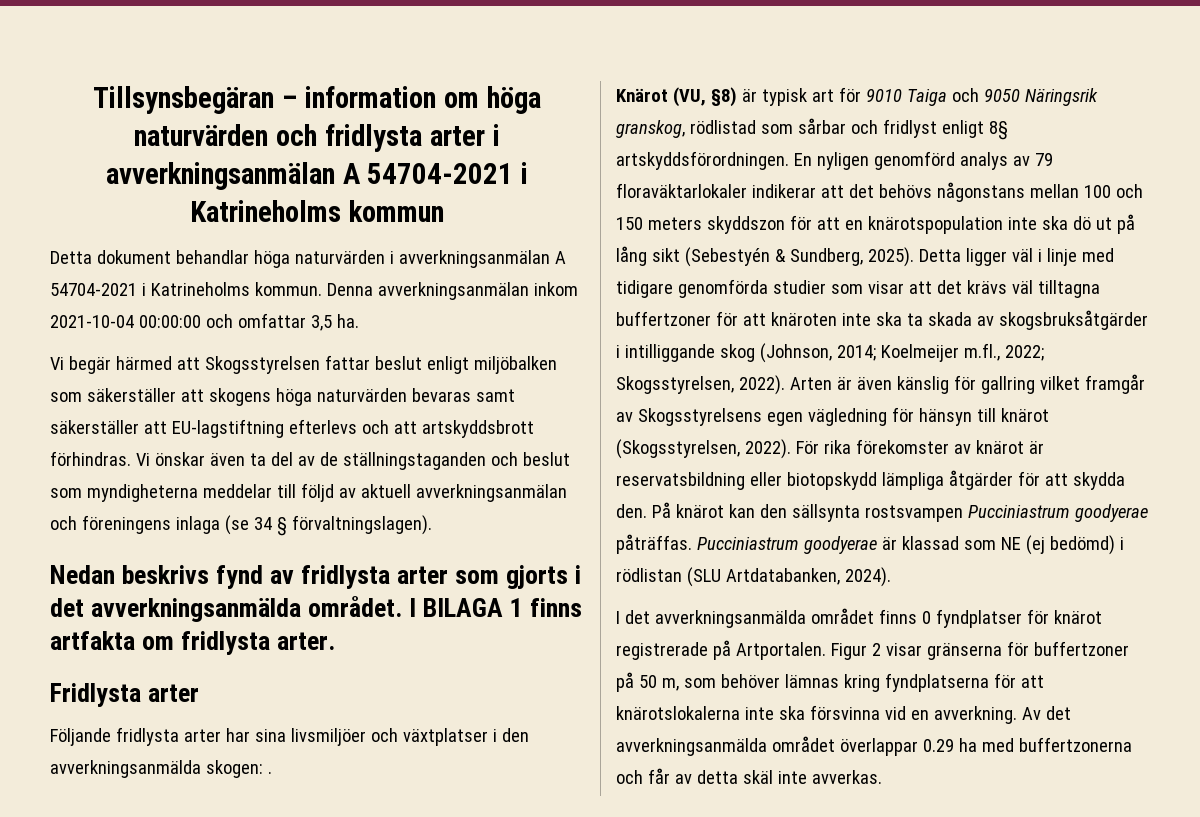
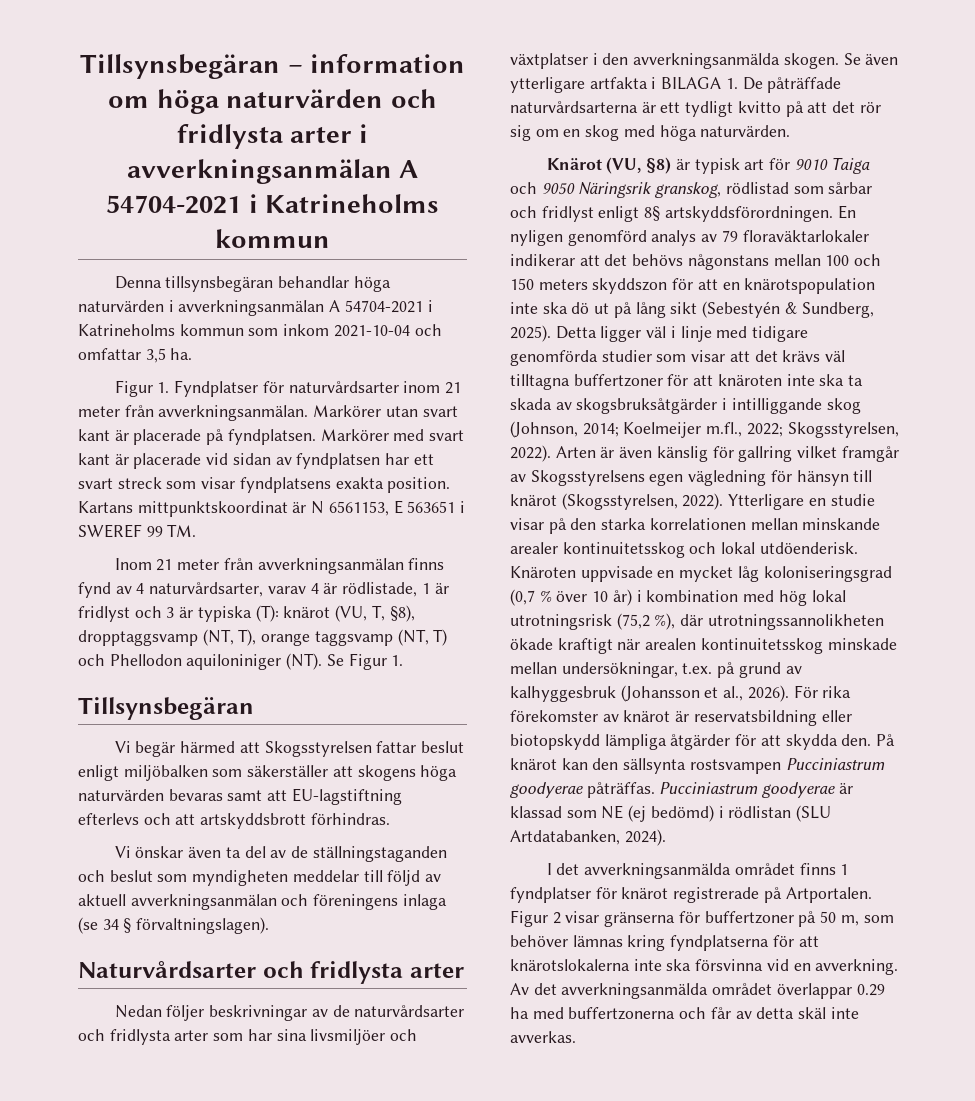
- Detta dokument behandlar höga naturvärden i avverkningsanmälan A 54704-2021 i Katrineholms kommun. Denna avverkningsanmälan inkom 2021-10-04 00:00:00 och omfattar 3,5 ha.
+ Denna tillsynsbegäran behandlar höga naturvärden i avverkningsanmälan A 54704-2021 i Katrineholms kommun som inkom 2021-10-04 och omfattar 3,5 ha.
+ Figur 1. Fyndplatser för naturvårdsarter inom 21 meter från avverkningsanmälan. Markörer utan svart kant är placerade på fyndplatsen. Markörer med svart kant är placerade vid sidan av fyndplatsen har ett svart streck som visar fyndplatsens exakta position. Kartans mittpunktskoordinat är N 6561153, E 563651 i SWEREF 99 TM.
+ Inom 21 meter från avverkningsanmälan finns fynd av 4 naturvårdsarter, varav 4 är rödlistade, 1 är fridlyst och 3 är typiska (T): knärot (VU, T, §8), dropptaggsvamp (NT, T), orange taggsvamp (NT, T) och Phellodon aquiloniniger (NT). Se Figur 1.
+ Tillsynsbegäran
- Vi begär härmed att Skogsstyrelsen fattar beslut enligt miljöbalken som säkerställer att skogens höga naturvärden bevaras samt säkerställer att EU-lagstiftning efterlevs och att artskyddsbrott förhindras. Vi önskar även ta del av de ställningstaganden och beslut som myndigheterna meddelar till följd av aktuell avverkningsanmälan och föreningens inlaga (se 34 § förvaltningslagen).
+ Vi begär härmed att Skogsstyrelsen fattar beslut enligt miljöbalken som säkerställer att skogens höga naturvärden bevaras samt att EU-lagstiftning efterlevs och att artskyddsbrott förhindras.
+ Vi önskar även ta del av de ställningstaganden och beslut som myndigheten meddelar till följd av aktuell avverkningsanmälan och föreningens inlaga (se 34 § förvaltningslagen).
- Nedan beskrivs fynd av fridlysta arter som gjorts i det avverkningsanmälda området. I BILAGA 1 finns artfakta om fridlysta arter.
- Fridlysta arter
- Följande fridlysta arter har sina livsmiljöer och växtplatser i den avverkningsanmälda skogen: .
+ Naturvårdsarter och fridlysta arter
+ Nedan följer beskrivningar av de naturvårdsarter och fridlysta arter som har sina livsmiljöer och växtplatser i den avverkningsanmälda skogen. Se även ytterligare artfakta i BILAGA 1. De påträffade naturvårdsarterna är ett tydligt kvitto på att det rör sig om en skog med höga naturvärden.
+ Ytterligare en studie visar på den starka korrelationen mellan minskande arealer kontinuitetsskog och lokal utdöenderisk. Knäroten uppvisade en mycket låg koloniseringsgrad (0,7 % över 10 år) i kombination med hög lokal utrotningsrisk (75,2 %), där utrotningssannolikheten ökade kraftigt när arealen kontinuitetsskog minskade mellan undersökningar, t.ex. på grund av kalhyggesbruk (Johansson et al., 2026).
- I det avverkningsanmälda området finns 0 fyndplatser för knärot registrerade på Artportalen.
+ I det avverkningsanmälda området finns 1 fyndplatser för knärot registrerade på Artportalen.

